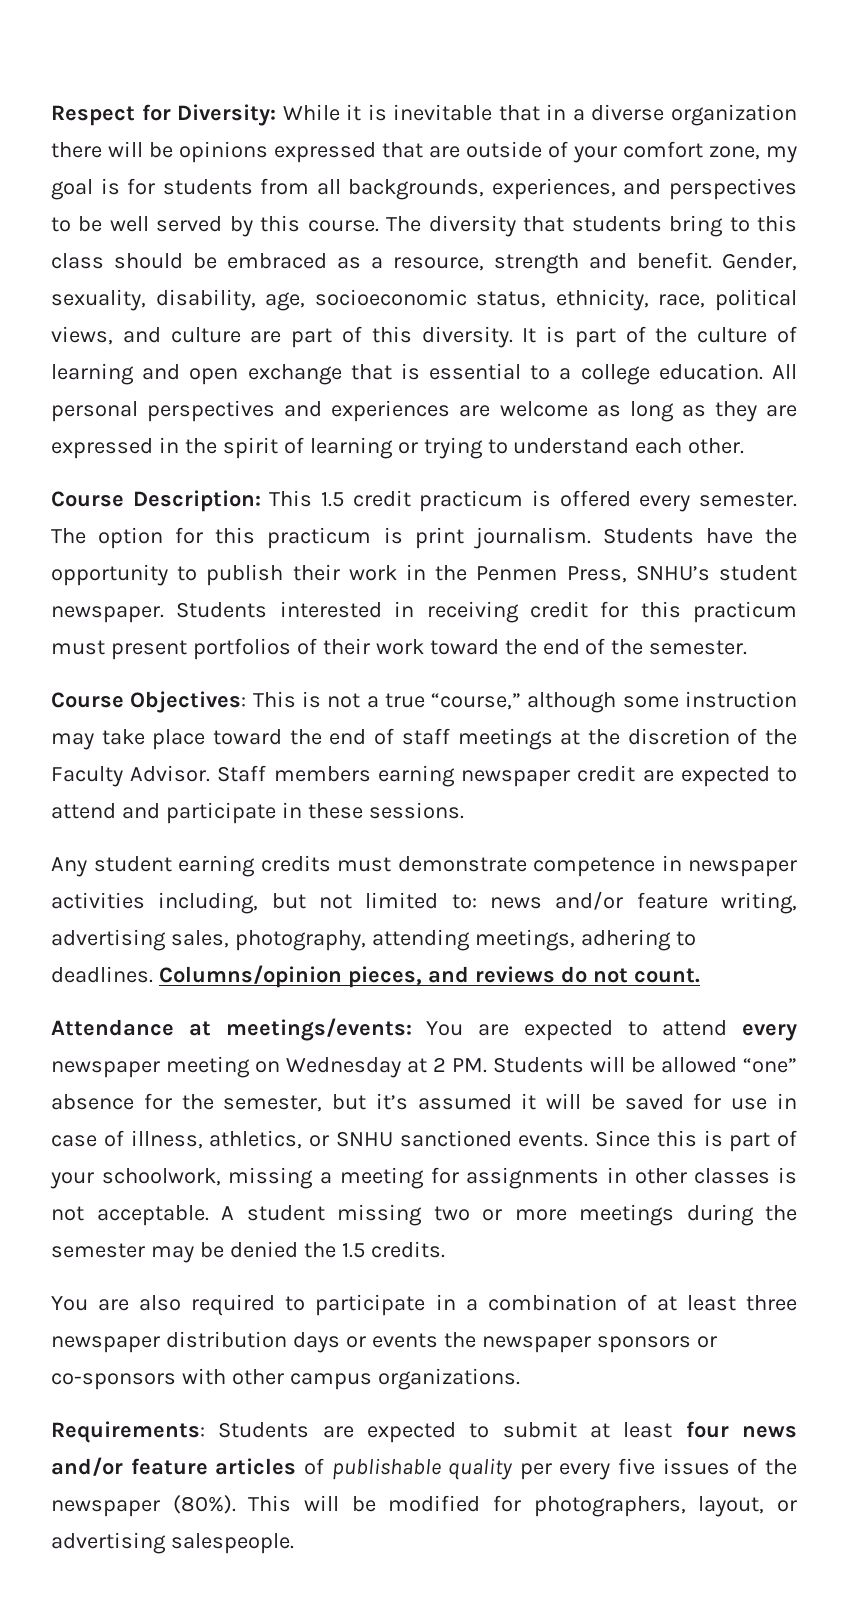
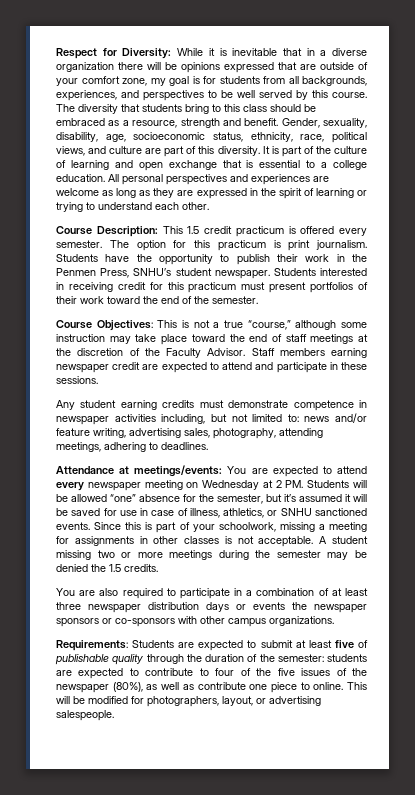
- Columns/opinion pieces, and reviews do not count.
- Requirements: Students are expected to submit at least four news and/or feature articles of publishable quality per every five issues of the newspaper (80%).
+ Requirements: Students are expected to submit at least five of publishable quality through the duration of the semester: students are expected to contribute to four of the five issues of the newspaper (80%), as well as contribute one piece to online.

